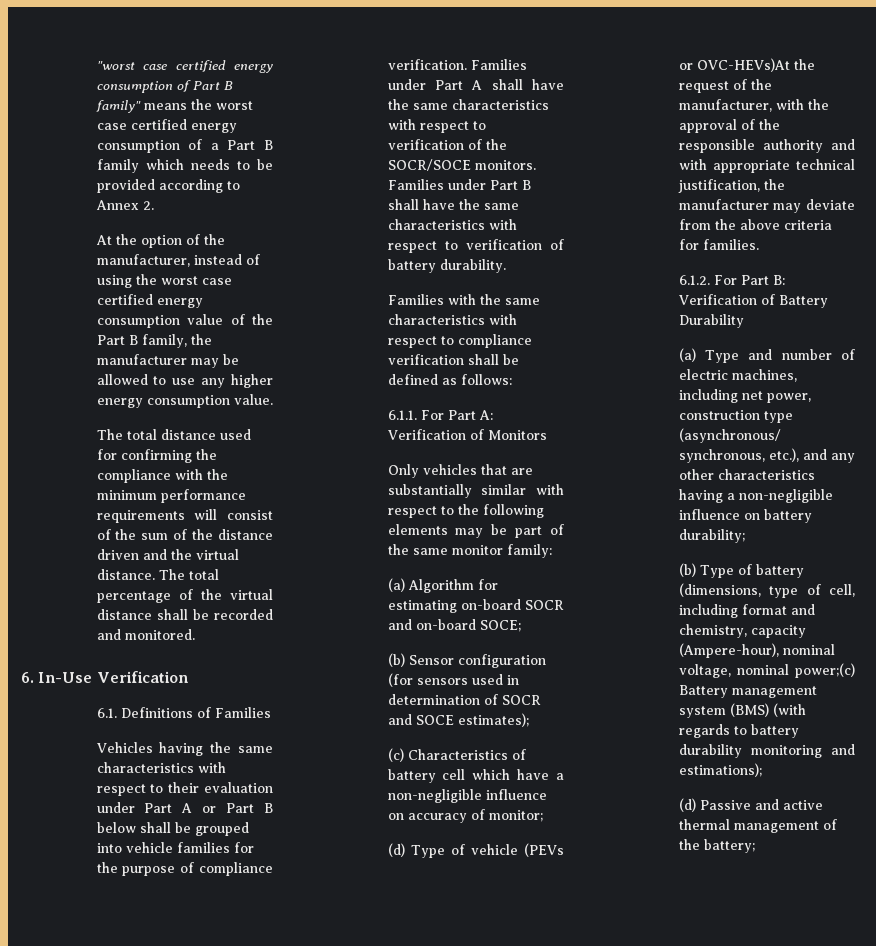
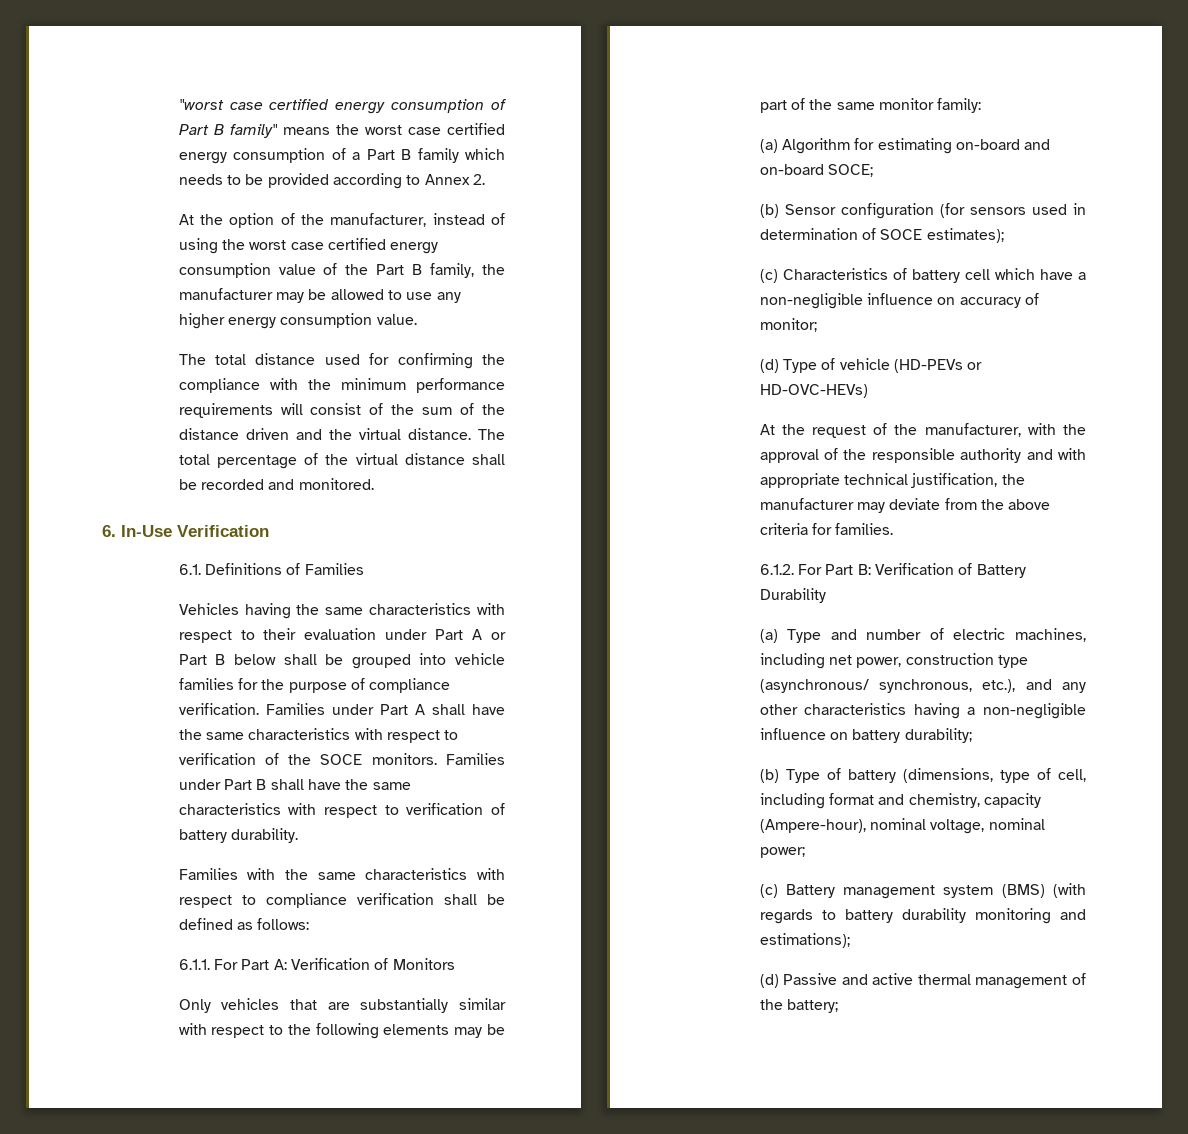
- Families under Part A shall have the same characteristics with respect to verification of the SOCR/SOCE monitors.
+ Families under Part A shall have the same characteristics with respect to verification of the SOCE monitors.
- (a) Algorithm for estimating on-board SOCR and on-board SOCE;
+ (a) Algorithm for estimating on-board and on-board SOCE;
- (b) Sensor configuration (for sensors used in determination of SOCR and SOCE estimates);
+ (b) Sensor configuration (for sensors used in determination of SOCE estimates);
- (d) Type of vehicle (PEVs or OVC-HEVs)At the request of the manufacturer, with the approval of the responsible authority and with appropriate technical justification, the manufacturer may deviate from the above criteria for families.
+ (d) Type of vehicle (HD-PEVs or HD-OVC-HEVs)
+ At the request of the manufacturer, with the approval of the responsible authority and with appropriate technical justification, the manufacturer may deviate from the above criteria for families.
- (b) Type of battery (dimensions, type of cell, including format and chemistry, capacity (Ampere-hour), nominal voltage, nominal power;(c) Battery management system (BMS) (with regards to battery durability monitoring and estimations);
+ (b) Type of battery (dimensions, type of cell, including format and chemistry, capacity (Ampere-hour), nominal voltage, nominal power;
+ (c) Battery management system (BMS) (with regards to battery durability monitoring and estimations);

